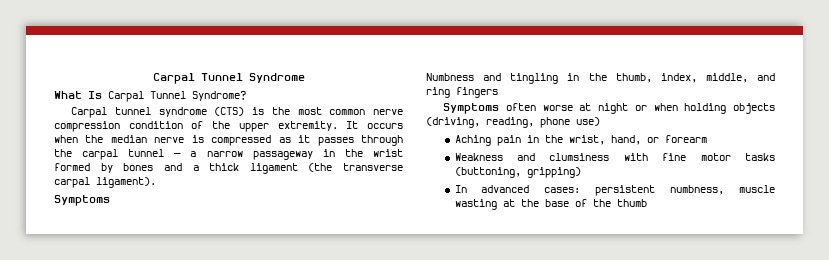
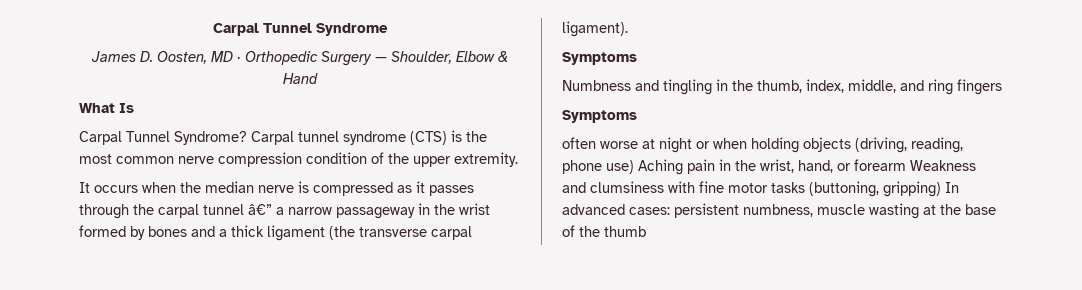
+ James D. Oosten, MD · Orthopedic Surgery — Shoulder, Elbow & Hand
- What Is Carpal Tunnel Syndrome?
- Carpal tunnel syndrome (CTS) is the most common nerve compression condition of the upper extremity. It occurs when the median nerve is compressed as it passes through the carpal tunnel — a narrow passageway in the wrist formed by bones and a thick ligament (the transverse carpal ligament).
+ What Is
+ Carpal Tunnel Syndrome? Carpal tunnel syndrome (CTS) is the most common nerve compression condition of the upper extremity.
+ It occurs when the median nerve is compressed as it passes through the carpal tunnel â€” a narrow passageway in the wrist formed by bones and a thick ligament (the transverse carpal ligament).
  Numbness and tingling in the thumb, index, middle, and ring fingers
- Symptoms often worse at night or when holding objects (driving, reading, phone use)
- Aching pain in the wrist, hand, or forearm
- Weakness and clumsiness with fine motor tasks (buttoning, gripping)
- In advanced cases: persistent numbness, muscle wasting at the base of the thumb
+ Symptoms
+ often worse at night or when holding objects (driving, reading, phone use) Aching pain in the wrist, hand, or forearm Weakness and clumsiness with fine motor tasks (buttoning, gripping) In advanced cases: persistent numbness, muscle wasting at the base of the thumb

